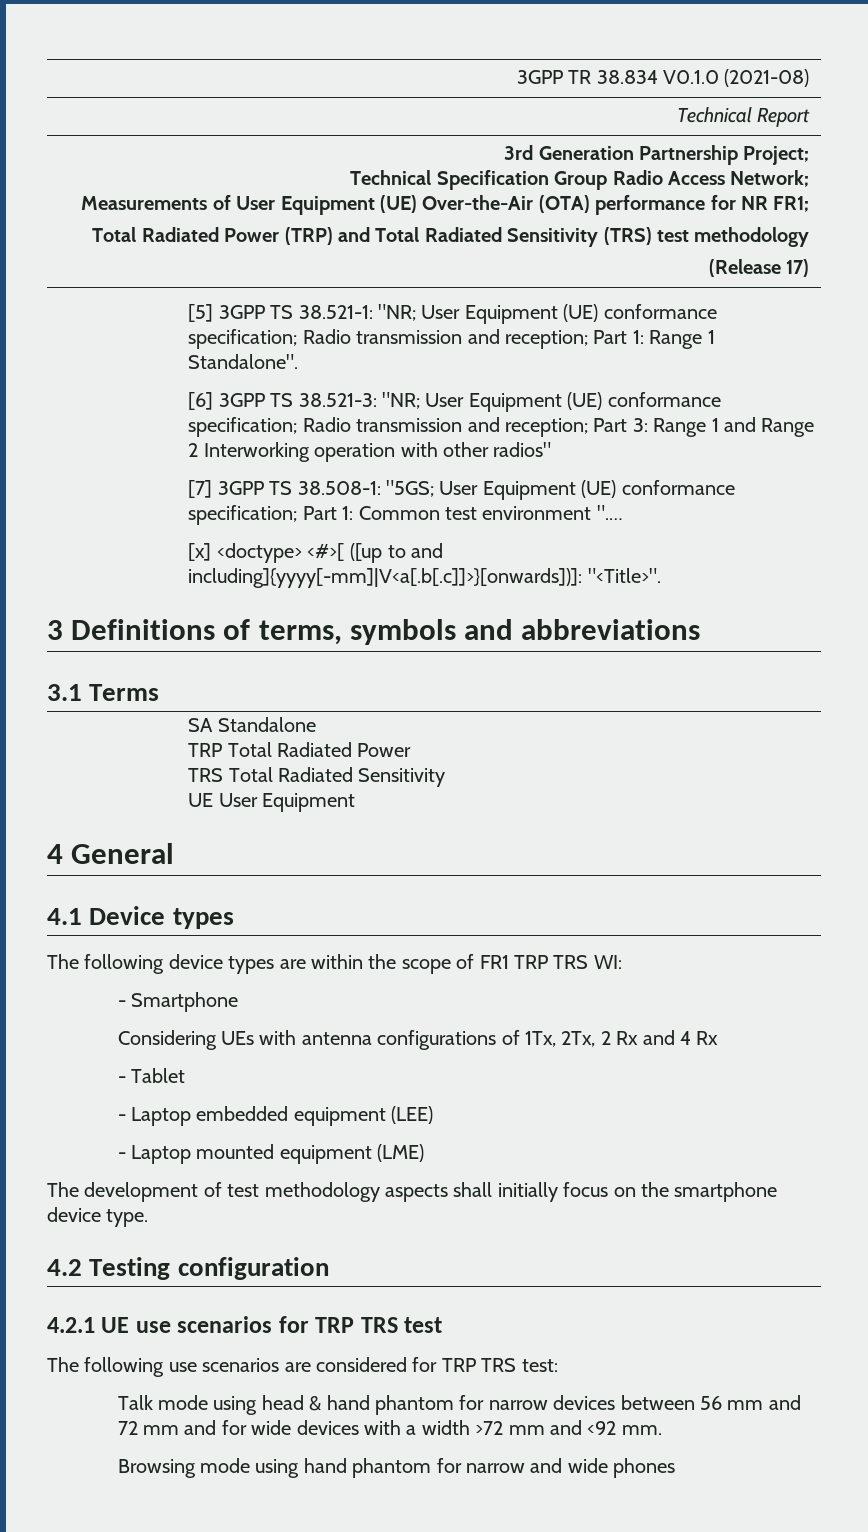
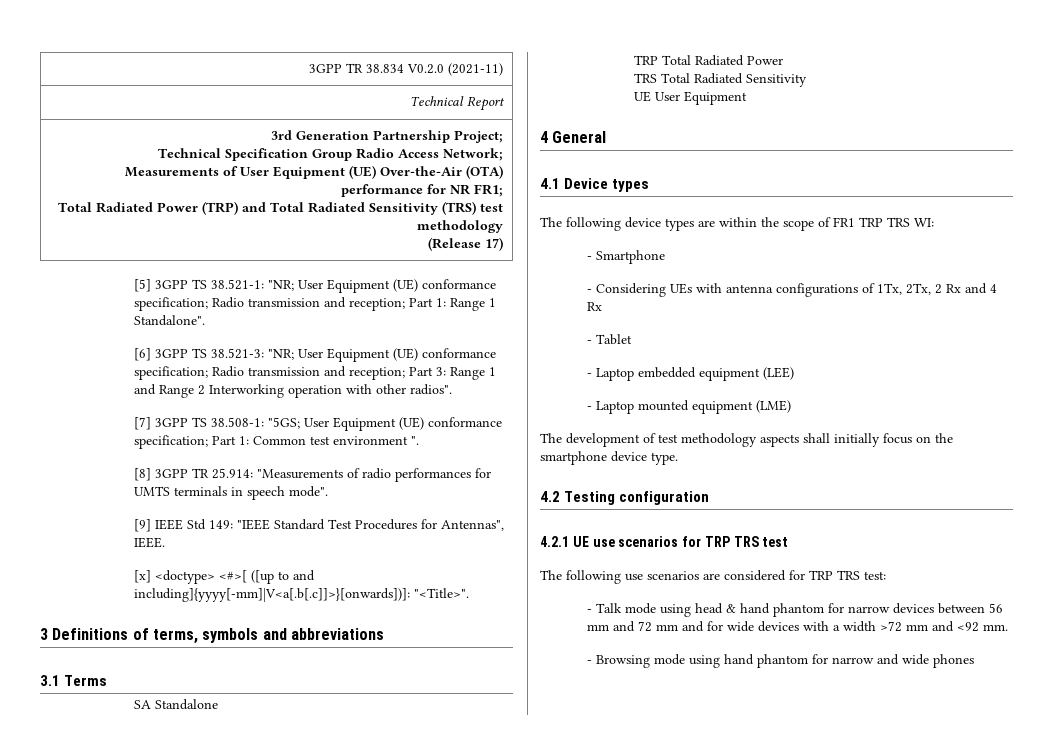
- 3GPP TR 38.834 V0.1.0 (2021-08)
+ 3GPP TR 38.834 V0.2.0 (2021-11)
- [6] 3GPP TS 38.521-3: "NR; User Equipment (UE) conformance specification; Radio transmission and reception; Part 3: Range 1 and Range 2 Interworking operation with other radios"
+ [6] 3GPP TS 38.521-3: "NR; User Equipment (UE) conformance specification; Radio transmission and reception; Part 3: Range 1 and Range 2 Interworking operation with other radios".
- [7] 3GPP TS 38.508-1: "5GS; User Equipment (UE) conformance specification; Part 1: Common test environment ".…
+ [7] 3GPP TS 38.508-1: "5GS; User Equipment (UE) conformance specification; Part 1: Common test environment ".
+ [8] 3GPP TR 25.914: "Measurements of radio performances for UMTS terminals in speech mode".
+ [9] IEEE Std 149: "IEEE Standard Test Procedures for Antennas", IEEE.
- Considering UEs with antenna configurations of 1Tx, 2Tx, 2 Rx and 4 Rx
+ - Considering UEs with antenna configurations of 1Tx, 2Tx, 2 Rx and 4 Rx
- Talk mode using head & hand phantom for narrow devices between 56 mm and 72 mm and for wide devices with a width >72 mm and <92 mm.
+ - Talk mode using head & hand phantom for narrow devices between 56 mm and 72 mm and for wide devices with a width >72 mm and <92 mm.
- Browsing mode using hand phantom for narrow and wide phones
+ - Browsing mode using hand phantom for narrow and wide phones

